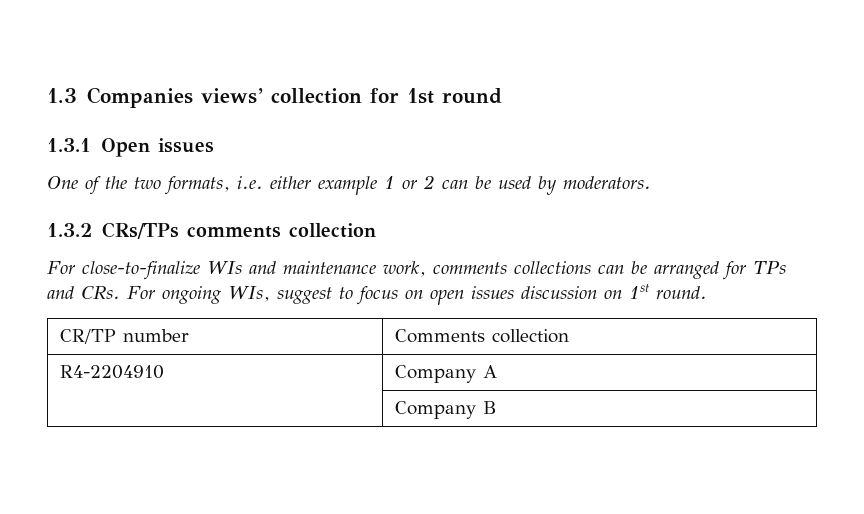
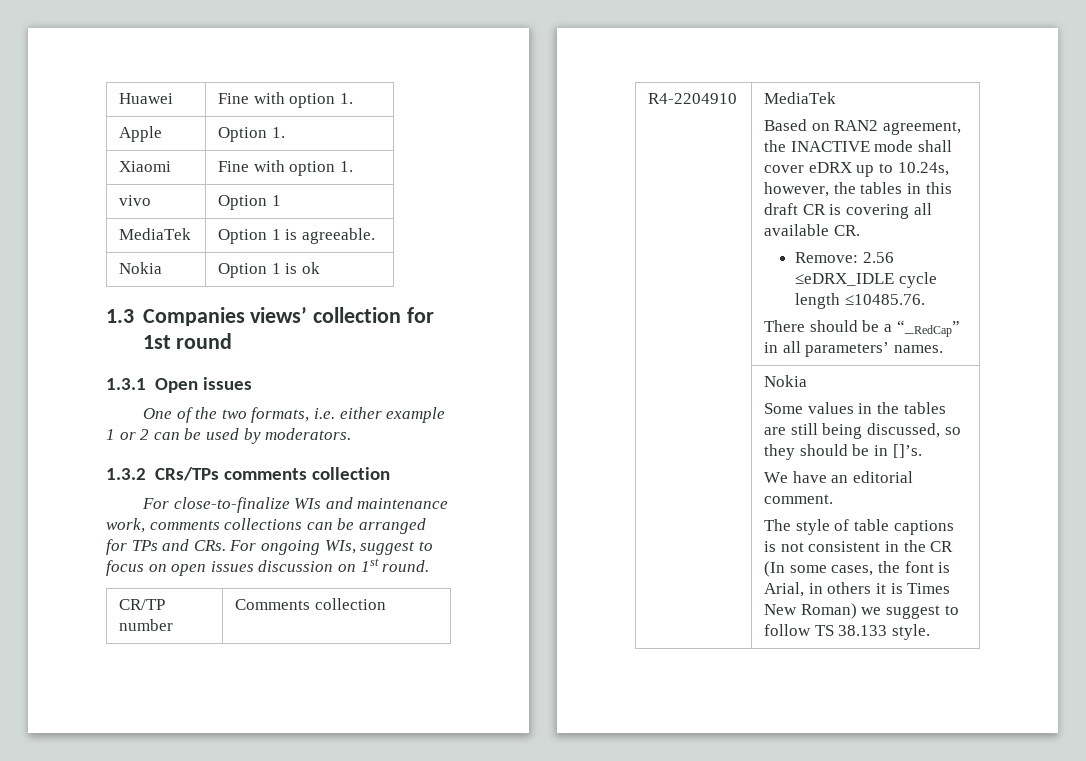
+ Huawei | Fine with option 1.
+ Apple | Option 1.
+ Xiaomi | Fine with option 1.
+ vivo | Option 1
+ MediaTek | Option 1 is agreeable.
+ Nokia | Option 1 is ok
- R4-2204910 | Company A
- | Company B
+ R4-2204910 | MediaTek
+ Based on RAN2 agreement, the INACTIVE mode shall cover eDRX up to 10.24s, however, the tables in this draft CR is covering all available CR.
+ Remove: 2.56 ≤eDRX_IDLE cycle length ≤10485.76.
+ There should be a “_RedCap” in all parameters’ names.
+ | Nokia
+ Some values in the tables are still being discussed, so they should be in []’s.
+ We have an editorial comment.
+ The style of table captions is not consistent in the CR (In some cases, the font is Arial, in others it is Times New Roman) we suggest to follow TS 38.133 style.

